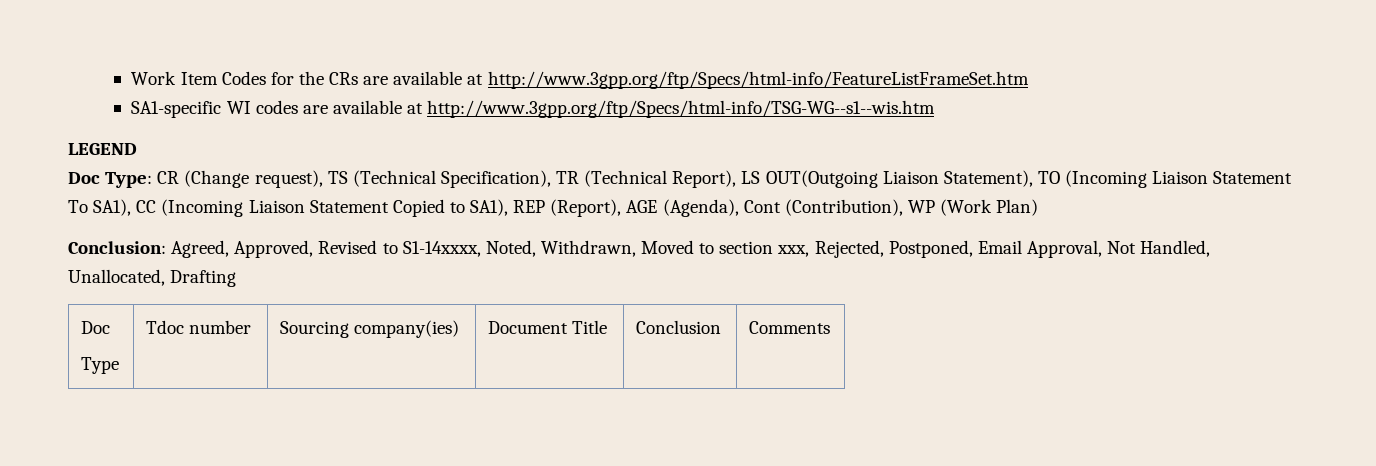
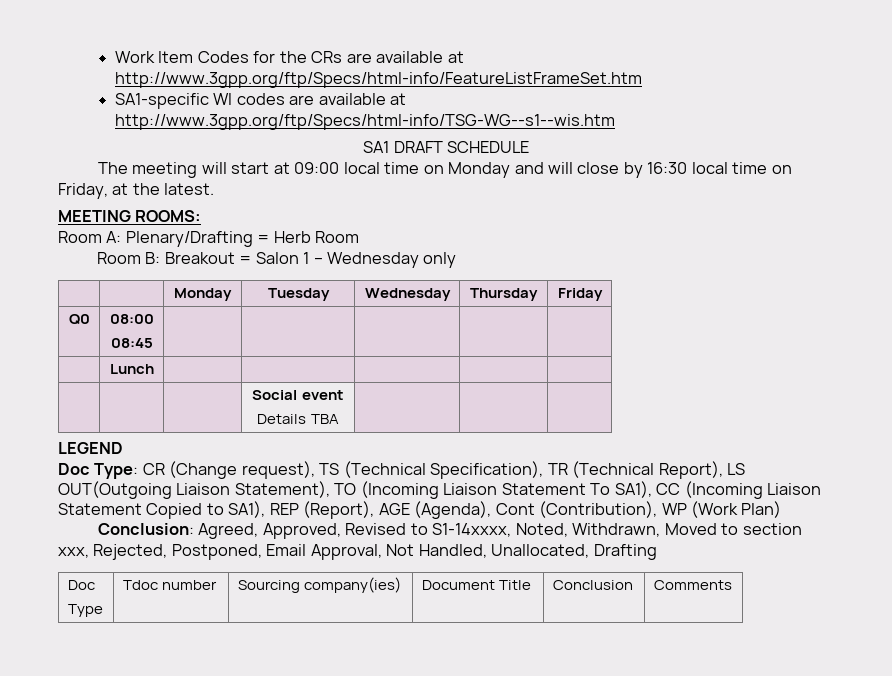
+ SA1 DRAFT SCHEDULE
+ The meeting will start at 09:00 local time on Monday and will close by 16:30 local time on Friday, at the latest.
+ MEETING ROOMS:
+ Room A: Plenary/Drafting = Herb Room
+ Room B: Breakout = Salon 1 – Wednesday only
+ | | Monday | Tuesday | Wednesday | Thursday | Friday
+ Q0 | 08:00
+ 08:45 | | | | |
+ | Lunch | | | | |
+ | | | Social event
+ Details TBA | | |

